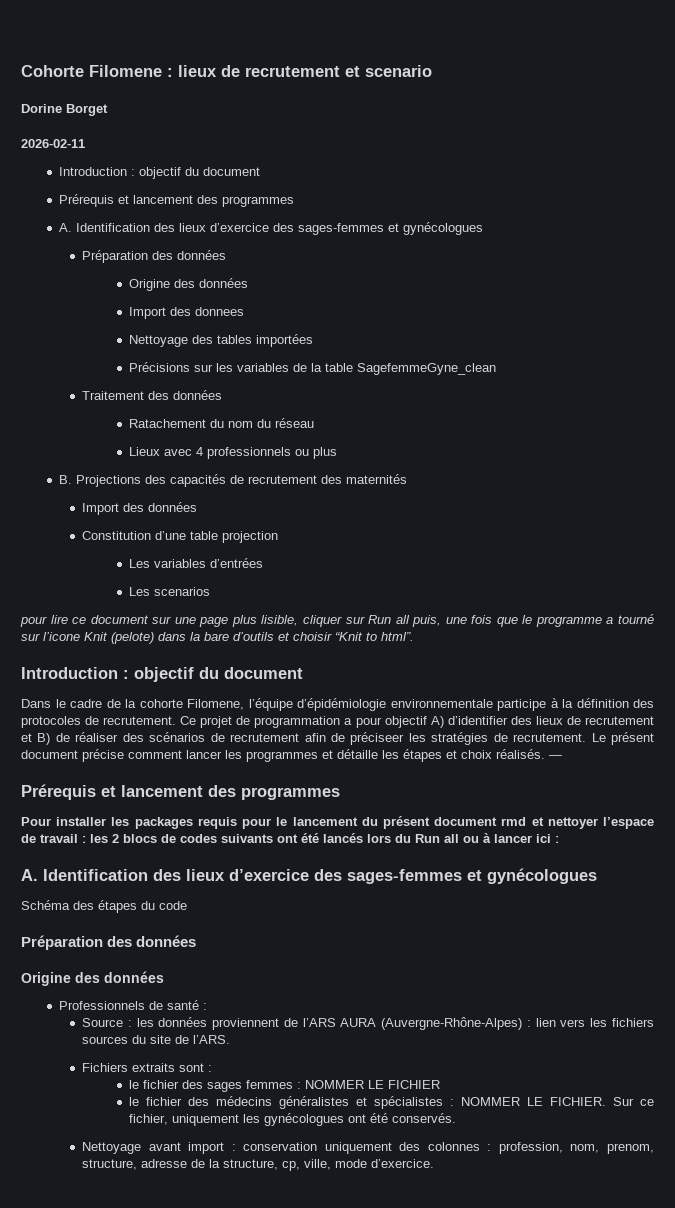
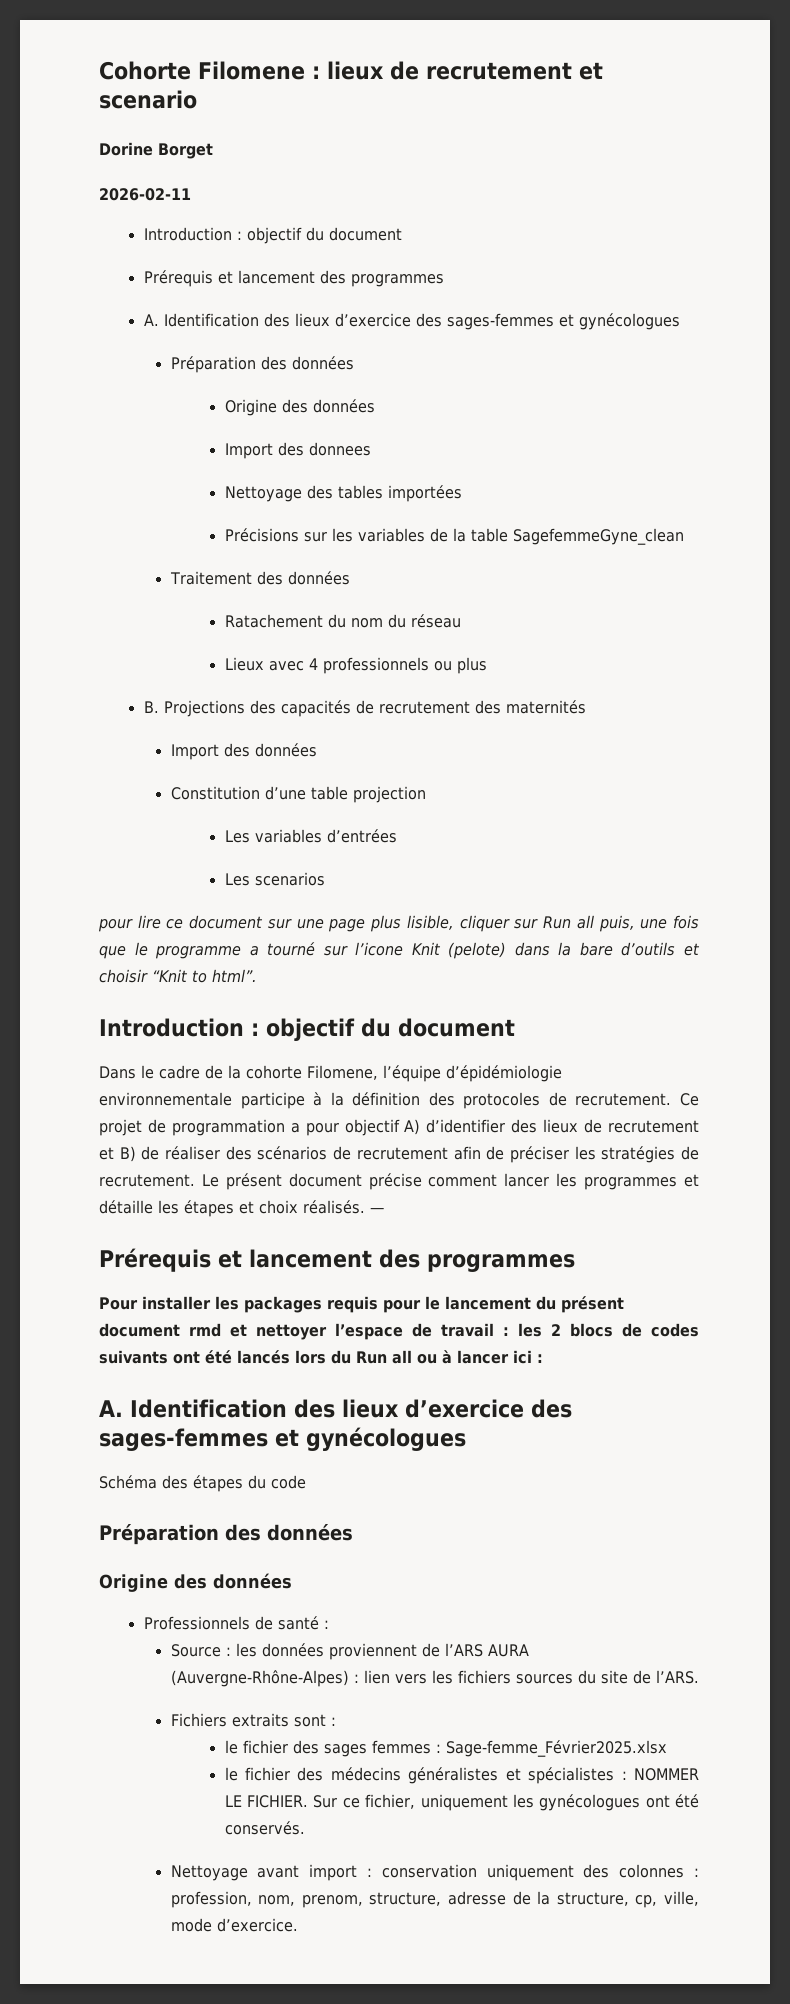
- Ce projet de programmation a pour objectif A) d’identifier des lieux de recrutement et B) de réaliser des scénarios de recrutement afin de préciseer les stratégies de recrutement.
+ Ce projet de programmation a pour objectif A) d’identifier des lieux de recrutement et B) de réaliser des scénarios de recrutement afin de préciser les stratégies de recrutement.
- le fichier des sages femmes : NOMMER LE FICHIER
+ le fichier des sages femmes : Sage-femme_Février2025.xlsx

